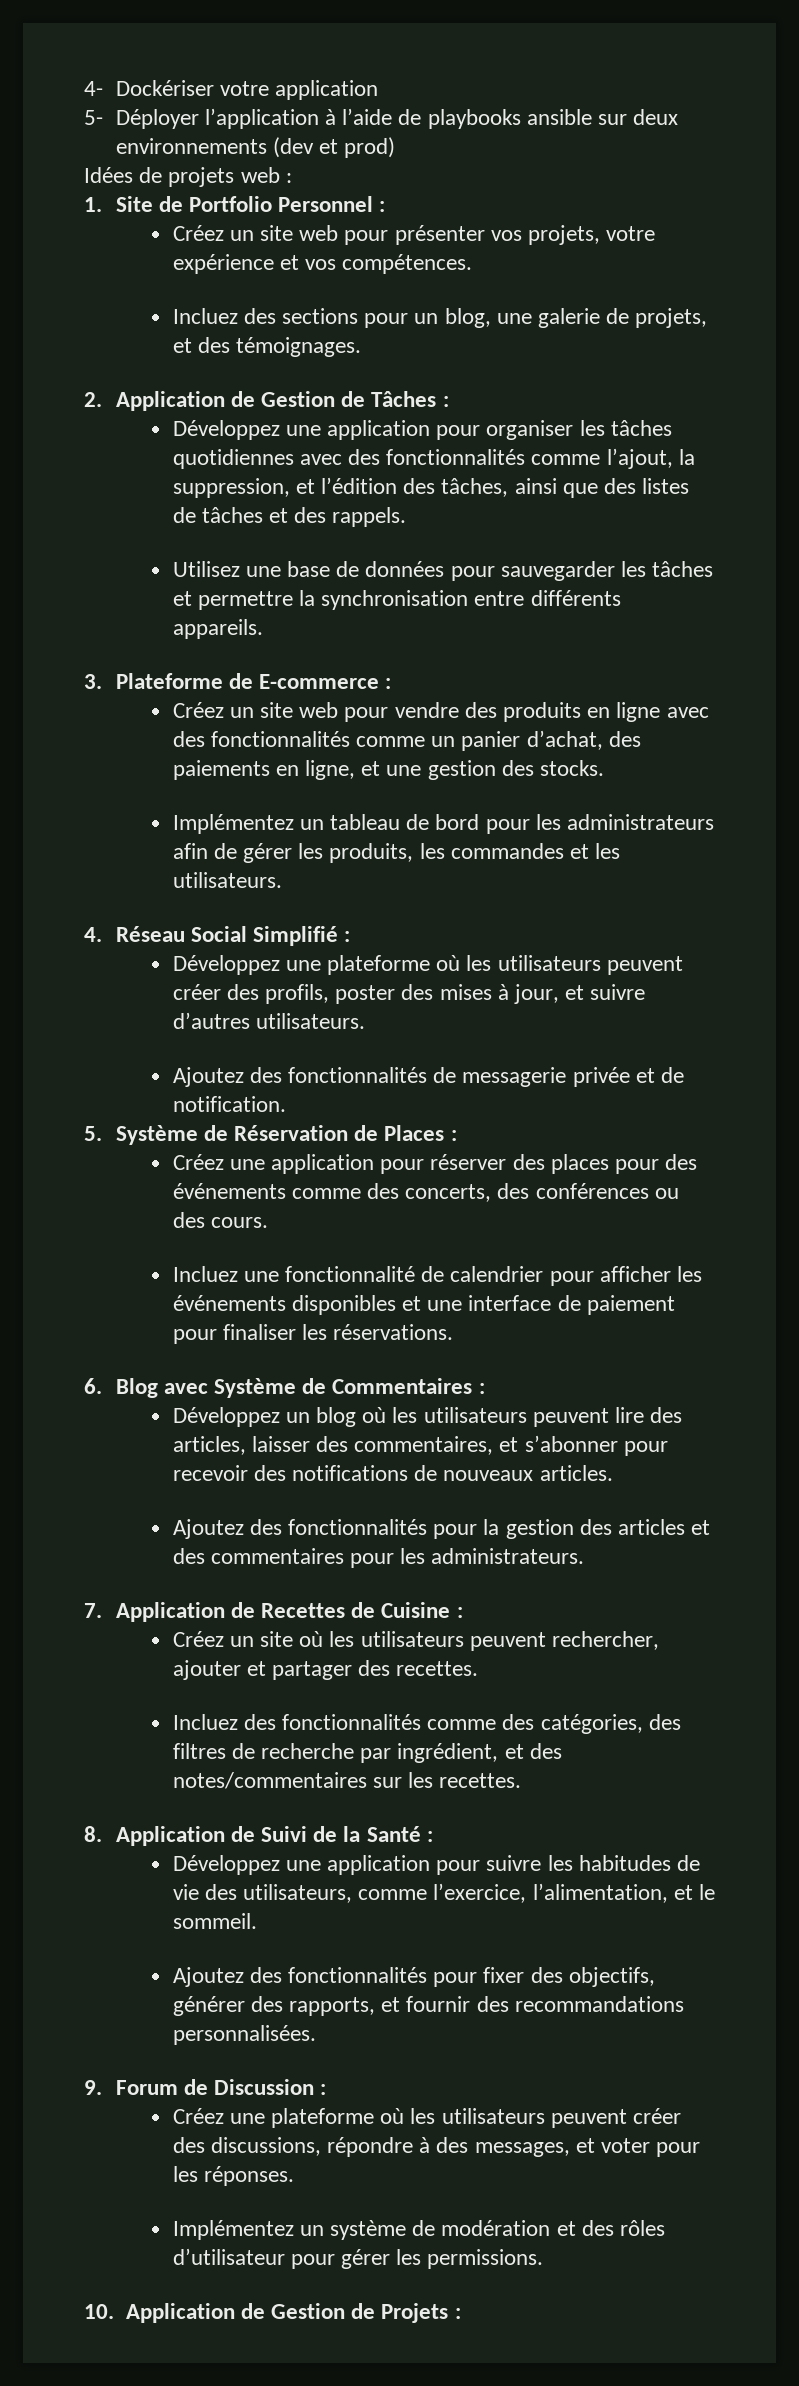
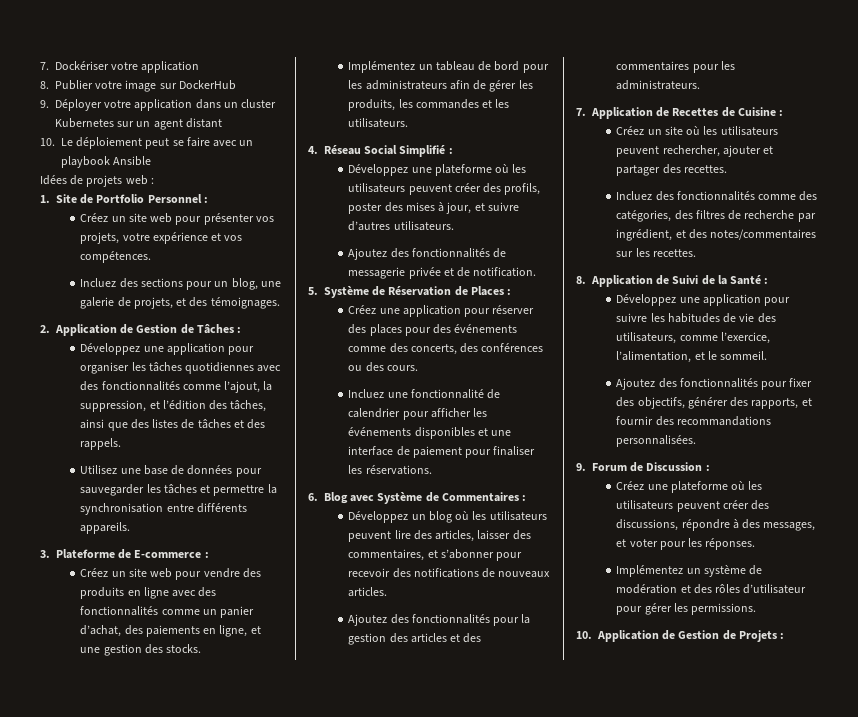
- 4- Dockériser votre application
+ 7. Dockériser votre application
- 5- Déployer l’application à l’aide de playbooks ansible sur deux environnements (dev et prod)
+ 8. Publier votre image sur DockerHub
+ 9. Déployer votre application dans un cluster Kubernetes sur un agent distant
+ 10. Le déploiement peut se faire avec un playbook Ansible

